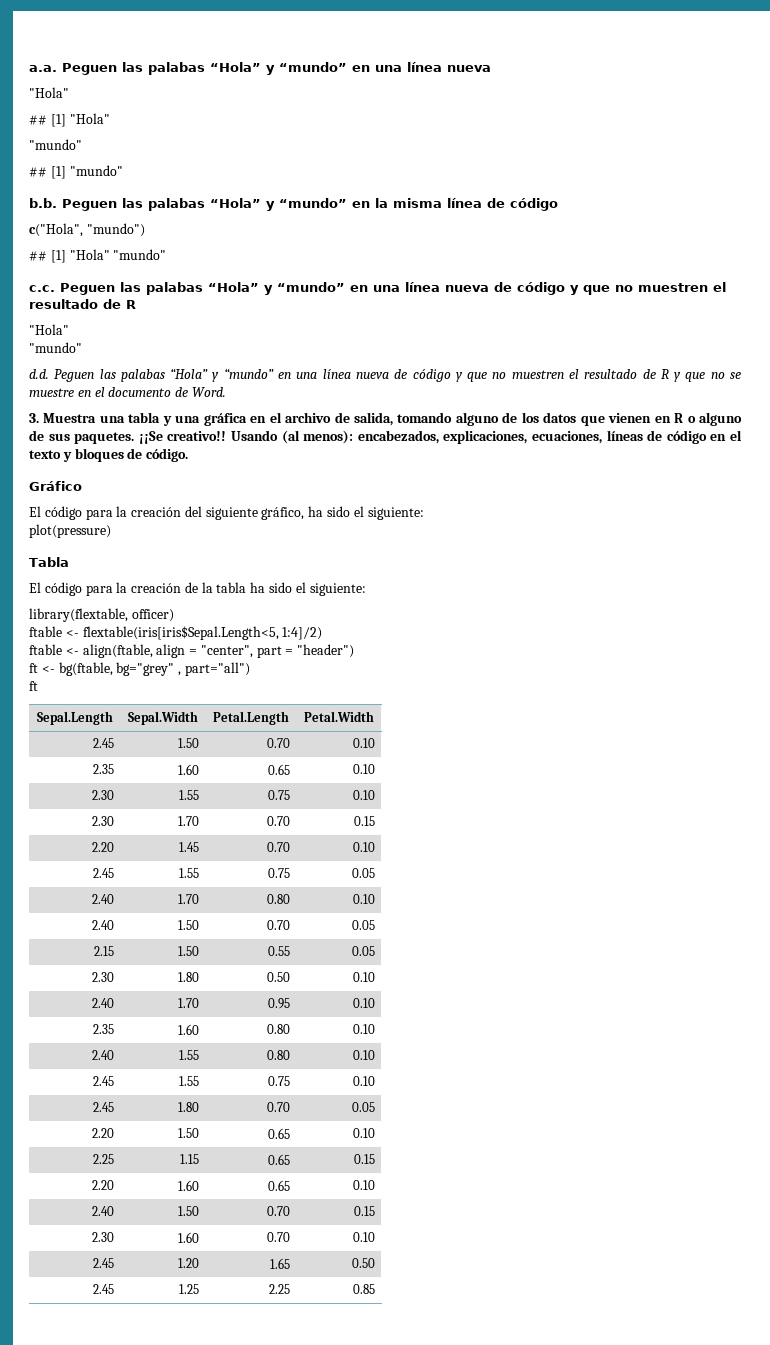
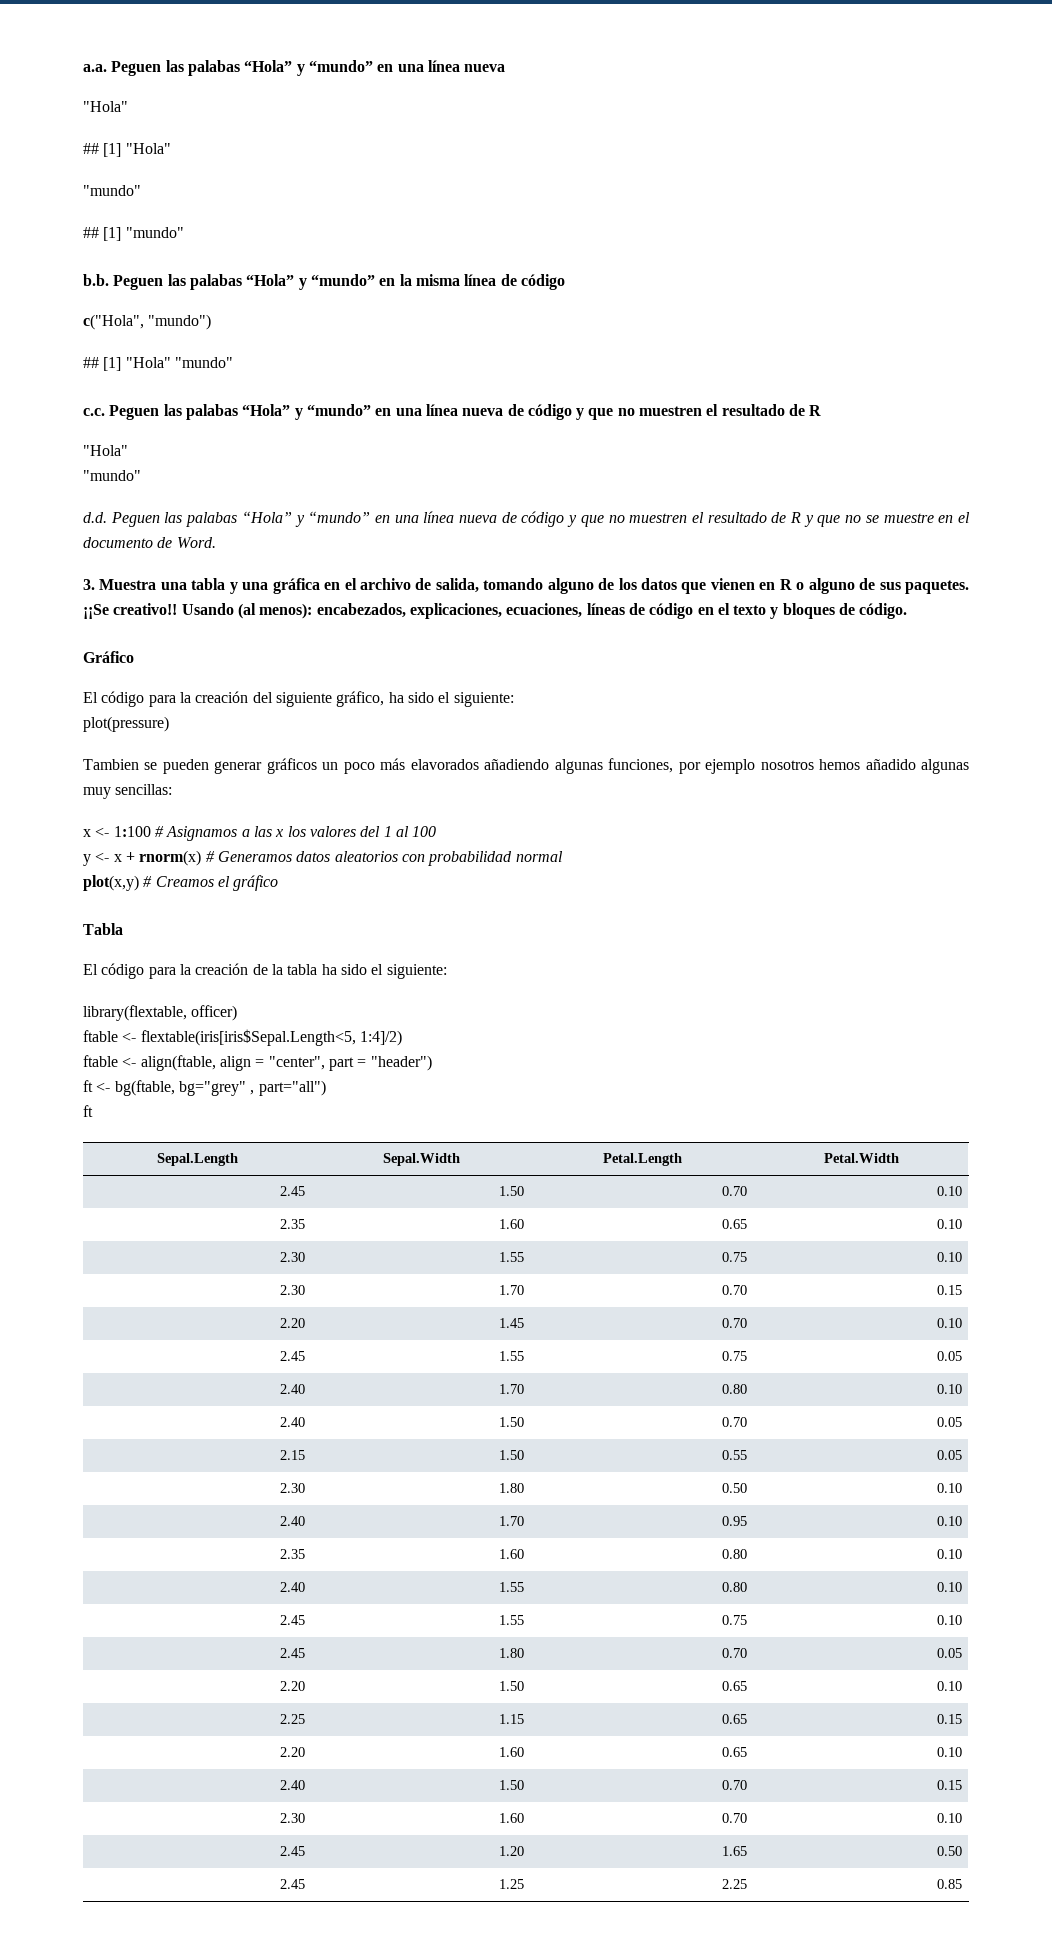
+ Tambien se pueden generar gráficos un poco más elavorados añadiendo algunas funciones, por ejemplo nosotros hemos añadido algunas muy sencillas:
+ x <- 1:100 # Asignamos a las x los valores del 1 al 100
+ y <- x + rnorm(x) # Generamos datos aleatorios con probabilidad normal
+ plot(x,y) # Creamos el gráfico

